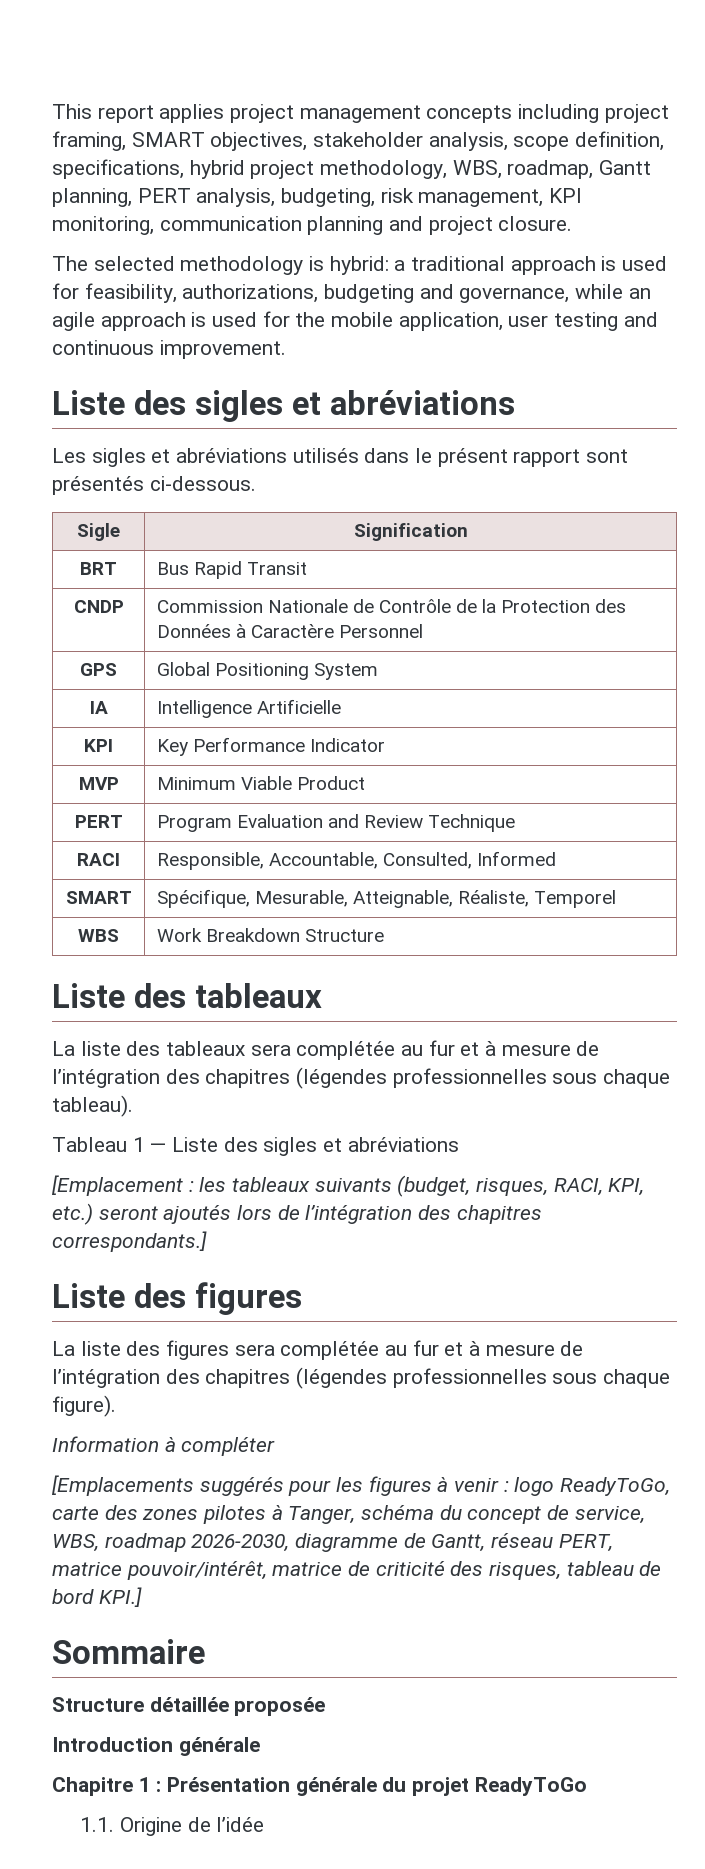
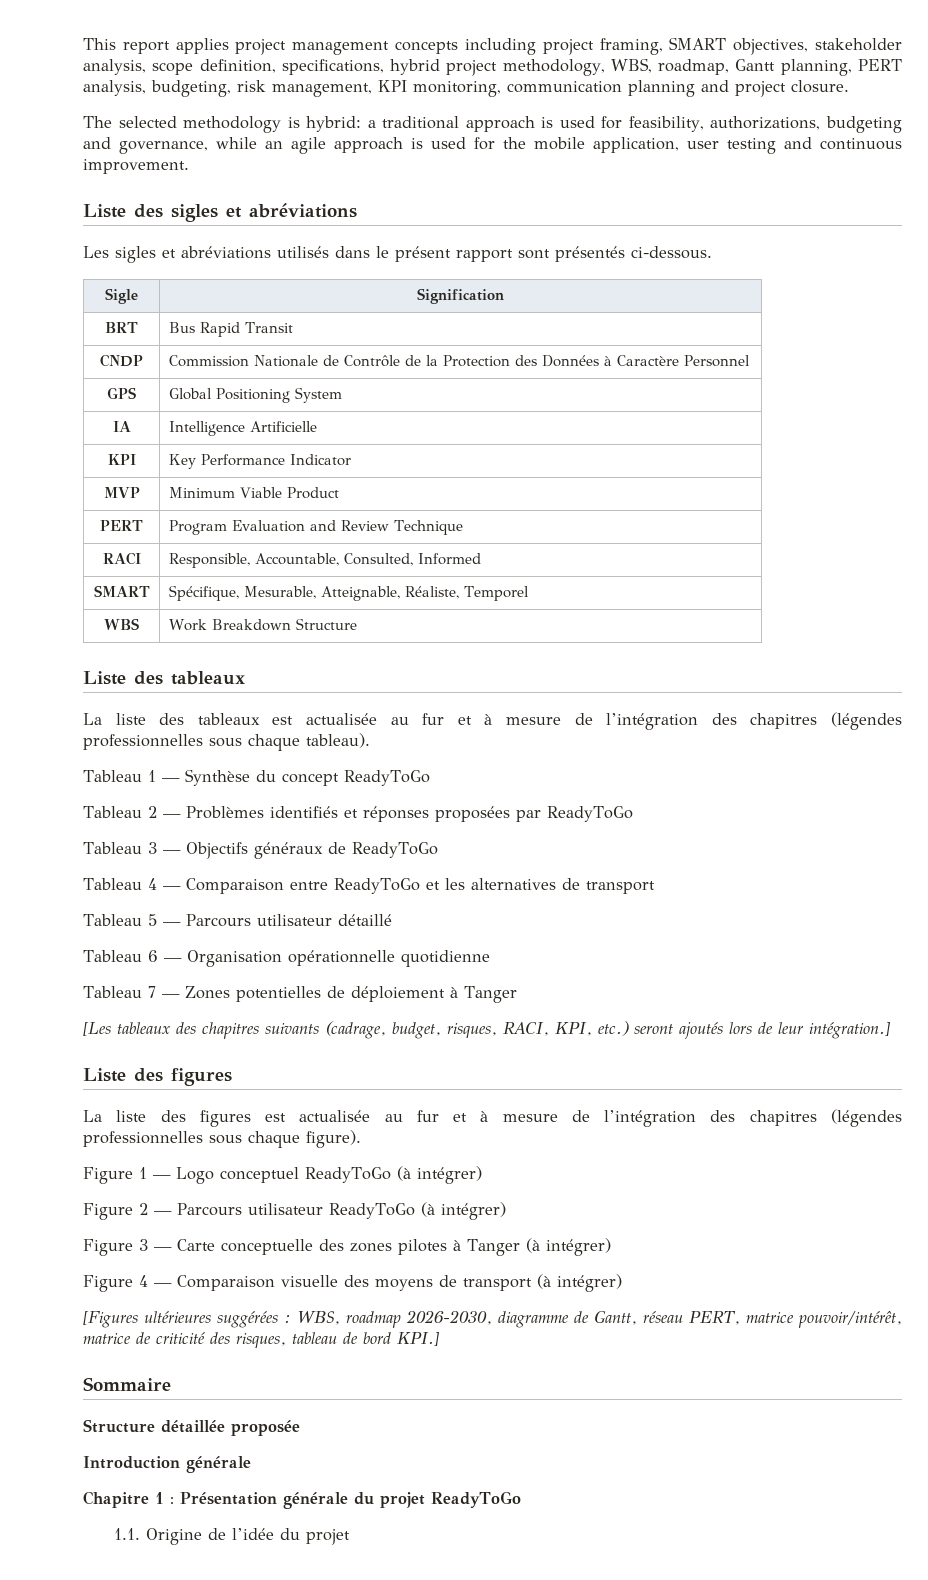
- La liste des tableaux sera complétée au fur et à mesure de l’intégration des chapitres (légendes professionnelles sous chaque tableau).
+ La liste des tableaux est actualisée au fur et à mesure de l’intégration des chapitres (légendes professionnelles sous chaque tableau).
- Tableau 1 — Liste des sigles et abréviations
- [Emplacement : les tableaux suivants (budget, risques, RACI, KPI, etc.) seront ajoutés lors de l’intégration des chapitres correspondants.]
+ Tableau 1 — Synthèse du concept ReadyToGo
+ Tableau 2 — Problèmes identifiés et réponses proposées par ReadyToGo
+ Tableau 3 — Objectifs généraux de ReadyToGo
+ Tableau 4 — Comparaison entre ReadyToGo et les alternatives de transport
+ Tableau 5 — Parcours utilisateur détaillé
+ Tableau 6 — Organisation opérationnelle quotidienne
+ Tableau 7 — Zones potentielles de déploiement à Tanger
+ [Les tableaux des chapitres suivants (cadrage, budget, risques, RACI, KPI, etc.) seront ajoutés lors de leur intégration.]
- La liste des figures sera complétée au fur et à mesure de l’intégration des chapitres (légendes professionnelles sous chaque figure).
+ La liste des figures est actualisée au fur et à mesure de l’intégration des chapitres (légendes professionnelles sous chaque figure).
- Information à compléter
- [Emplacements suggérés pour les figures à venir : logo ReadyToGo, carte des zones pilotes à Tanger, schéma du concept de service, WBS, roadmap 2026-2030, diagramme de Gantt, réseau PERT, matrice pouvoir/intérêt, matrice de criticité des risques, tableau de bord KPI.]
+ Figure 1 — Logo conceptuel ReadyToGo (à intégrer)
+ Figure 2 — Parcours utilisateur ReadyToGo (à intégrer)
+ Figure 3 — Carte conceptuelle des zones pilotes à Tanger (à intégrer)
+ Figure 4 — Comparaison visuelle des moyens de transport (à intégrer)
+ [Figures ultérieures suggérées : WBS, roadmap 2026-2030, diagramme de Gantt, réseau PERT, matrice pouvoir/intérêt, matrice de criticité des risques, tableau de bord KPI.]
- 1.1. Origine de l’idée
+ 1.1. Origine de l’idée du projet

